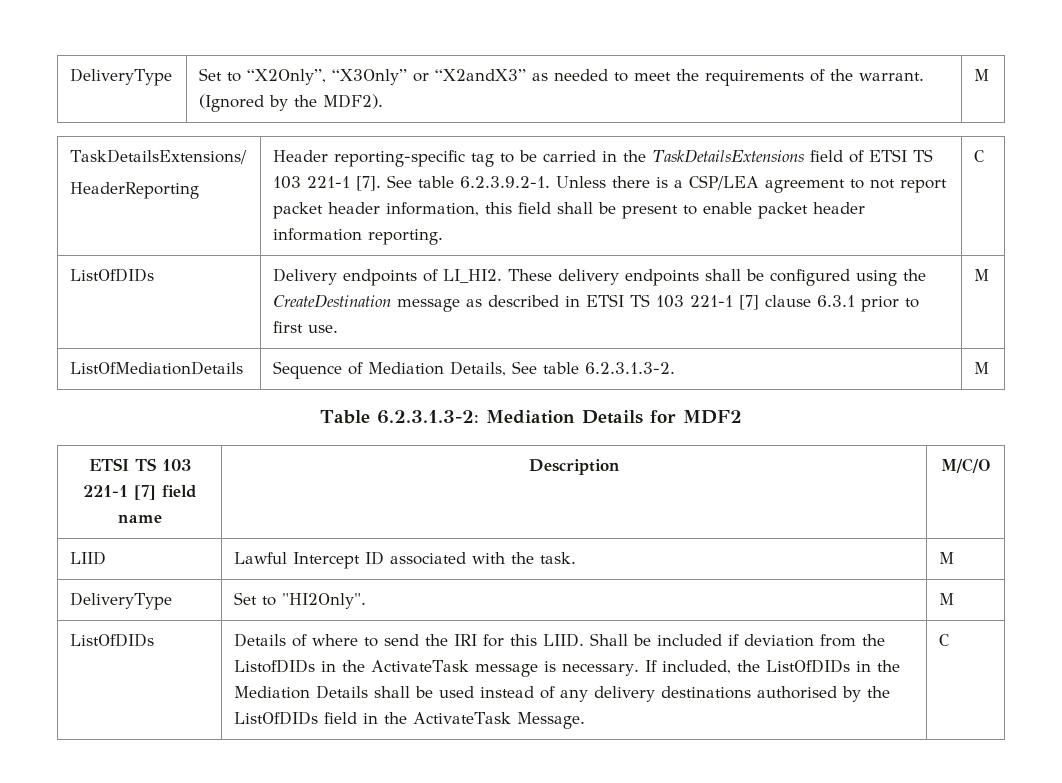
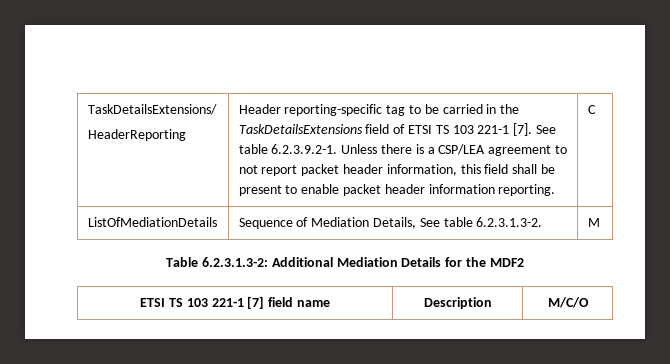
- DeliveryType | Set to “X2Only”, “X3Only” or “X2andX3” as needed to meet the requirements of the warrant. (Ignored by the MDF2). | M
- ListOfDIDs | Delivery endpoints of LI_HI2. These delivery endpoints shall be configured using the CreateDestination message as described in ETSI TS 103 221-1 [7] clause 6.3.1 prior to first use. | M
- Table 6.2.3.1.3-2: Mediation Details for MDF2
+ Table 6.2.3.1.3-2: Additional Mediation Details for the MDF2
- LIID | Lawful Intercept ID associated with the task. | M
- DeliveryType | Set to "HI2Only". | M
- ListOfDIDs | Details of where to send the IRI for this LIID. Shall be included if deviation from the ListofDIDs in the ActivateTask message is necessary. If included, the ListOfDIDs in the Mediation Details shall be used instead of any delivery destinations authorised by the ListOfDIDs field in the ActivateTask Message. | C

